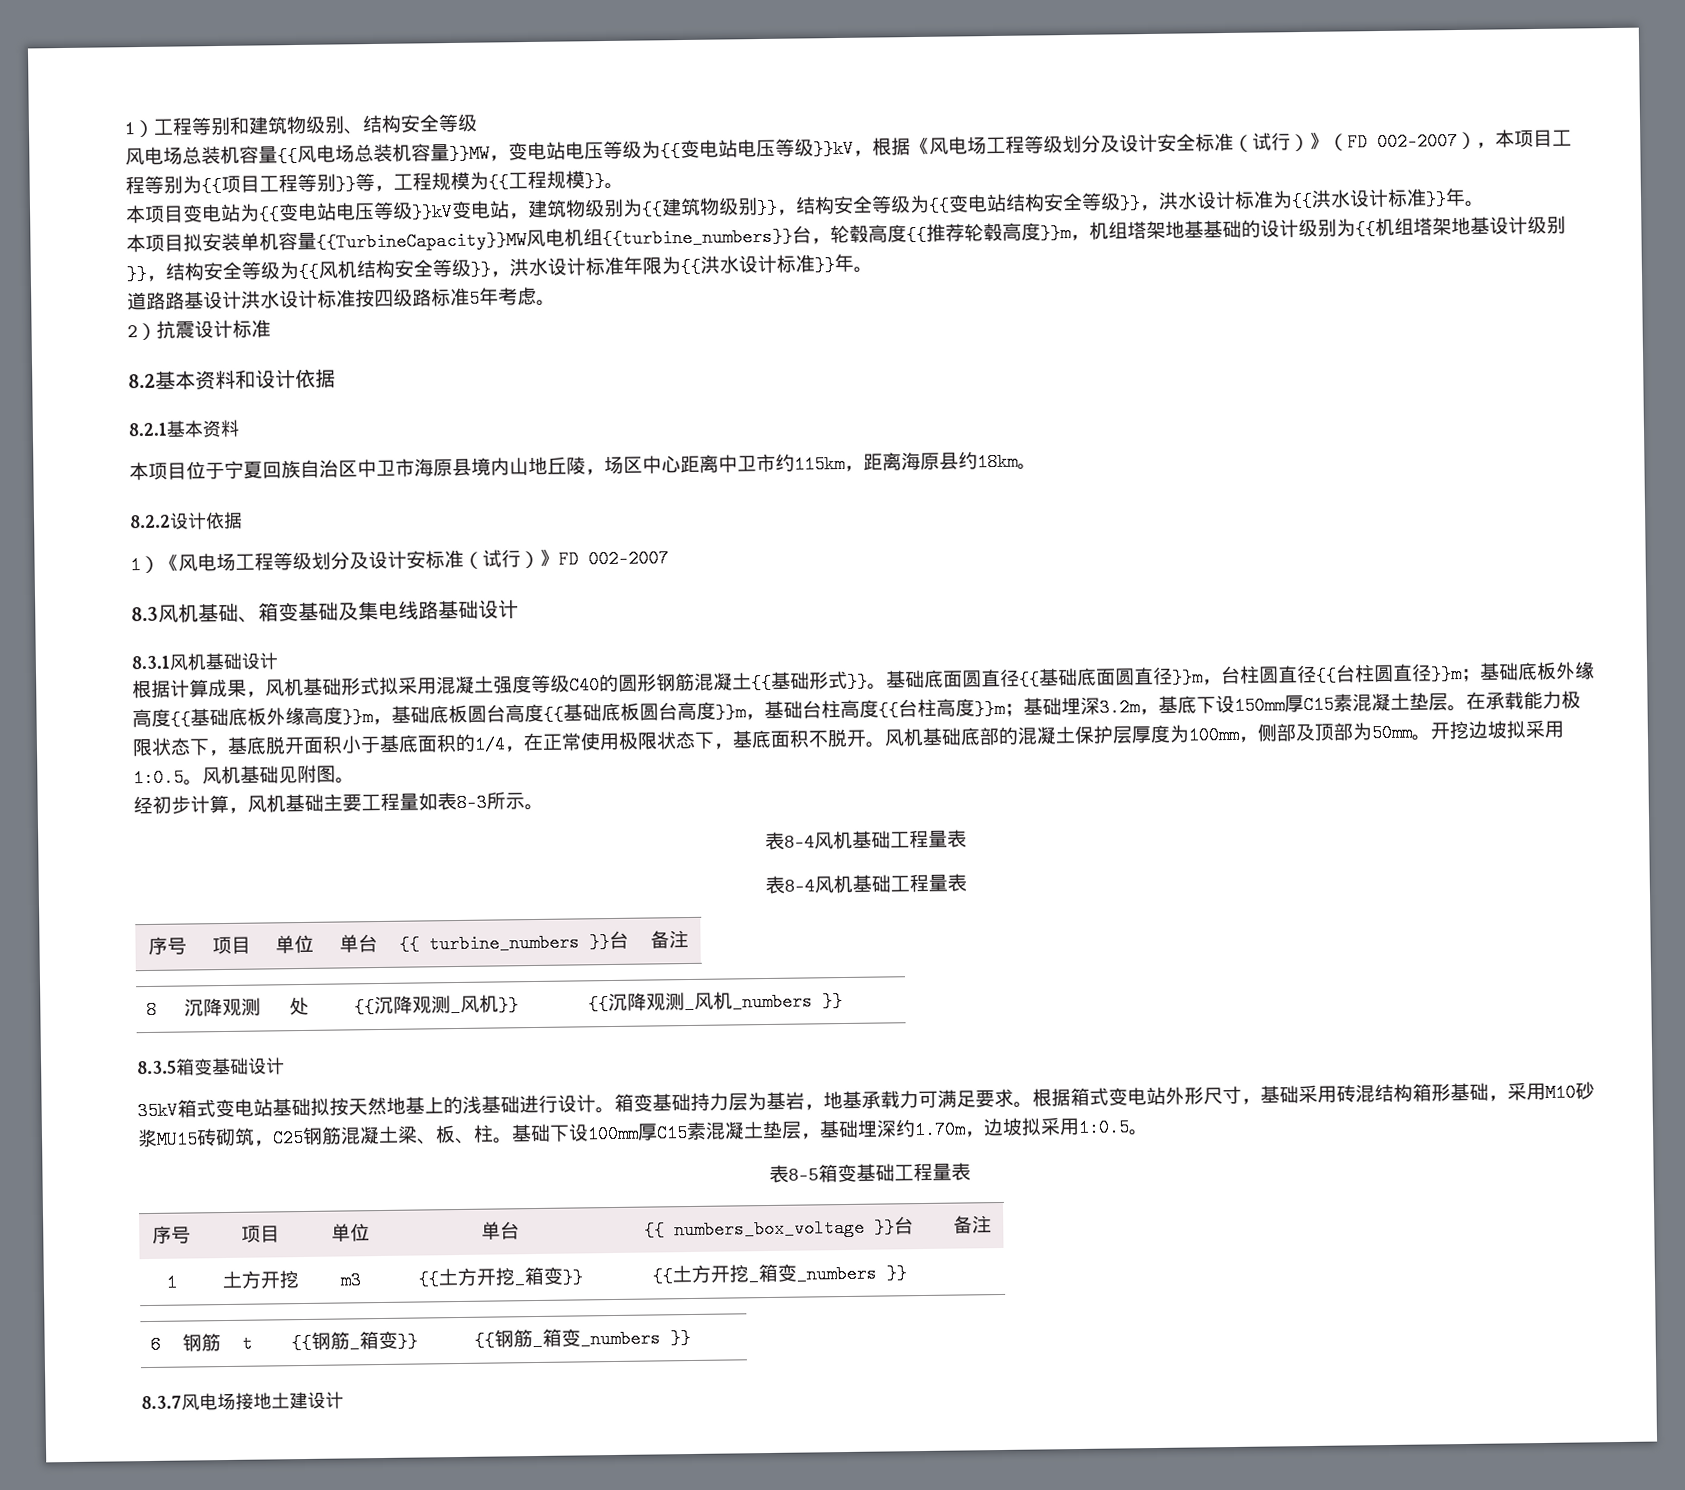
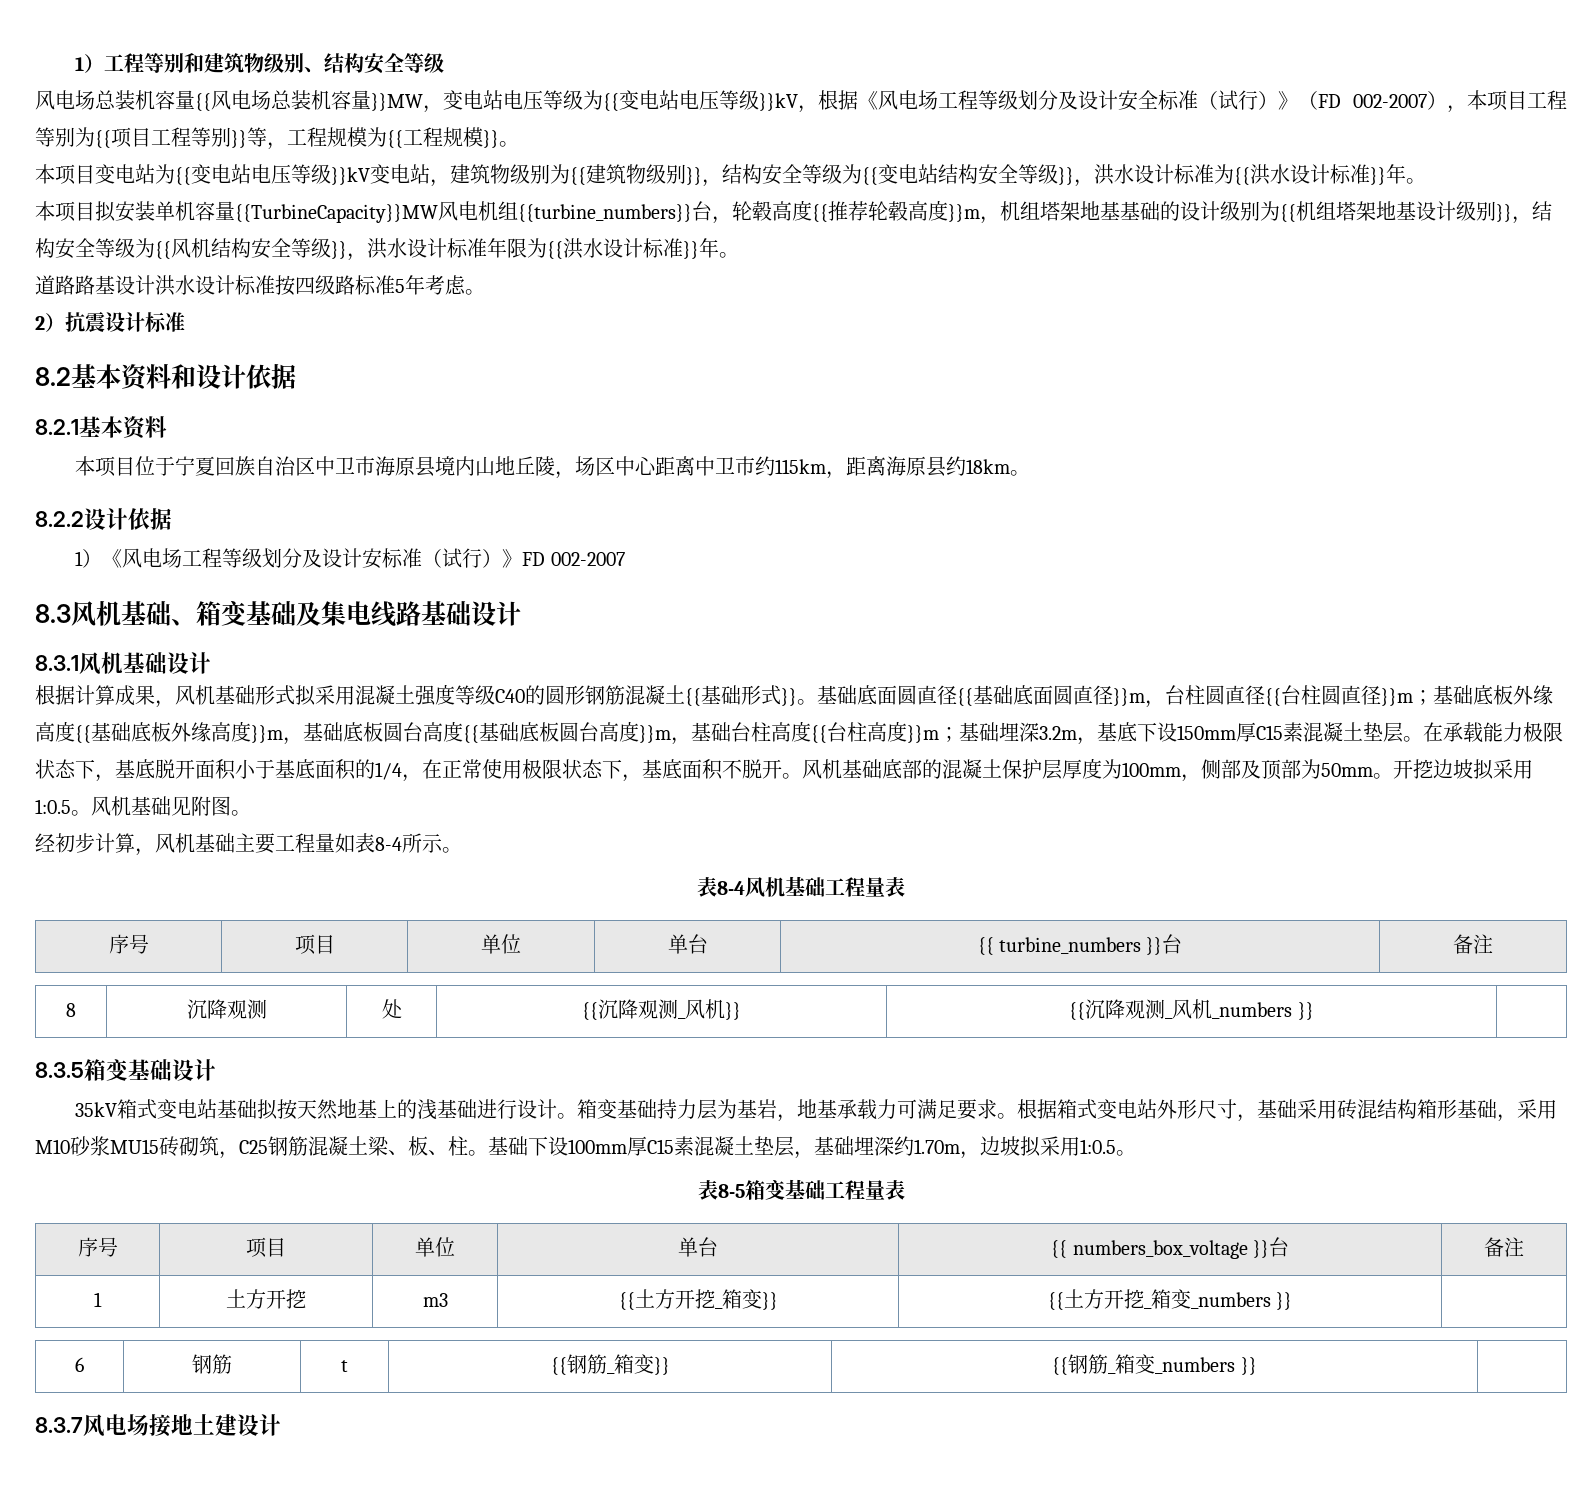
- 经初步计算，风机基础主要工程量如表8-3所示。
- 表8-4风机基础工程量表
+ 经初步计算，风机基础主要工程量如表8-4所示。

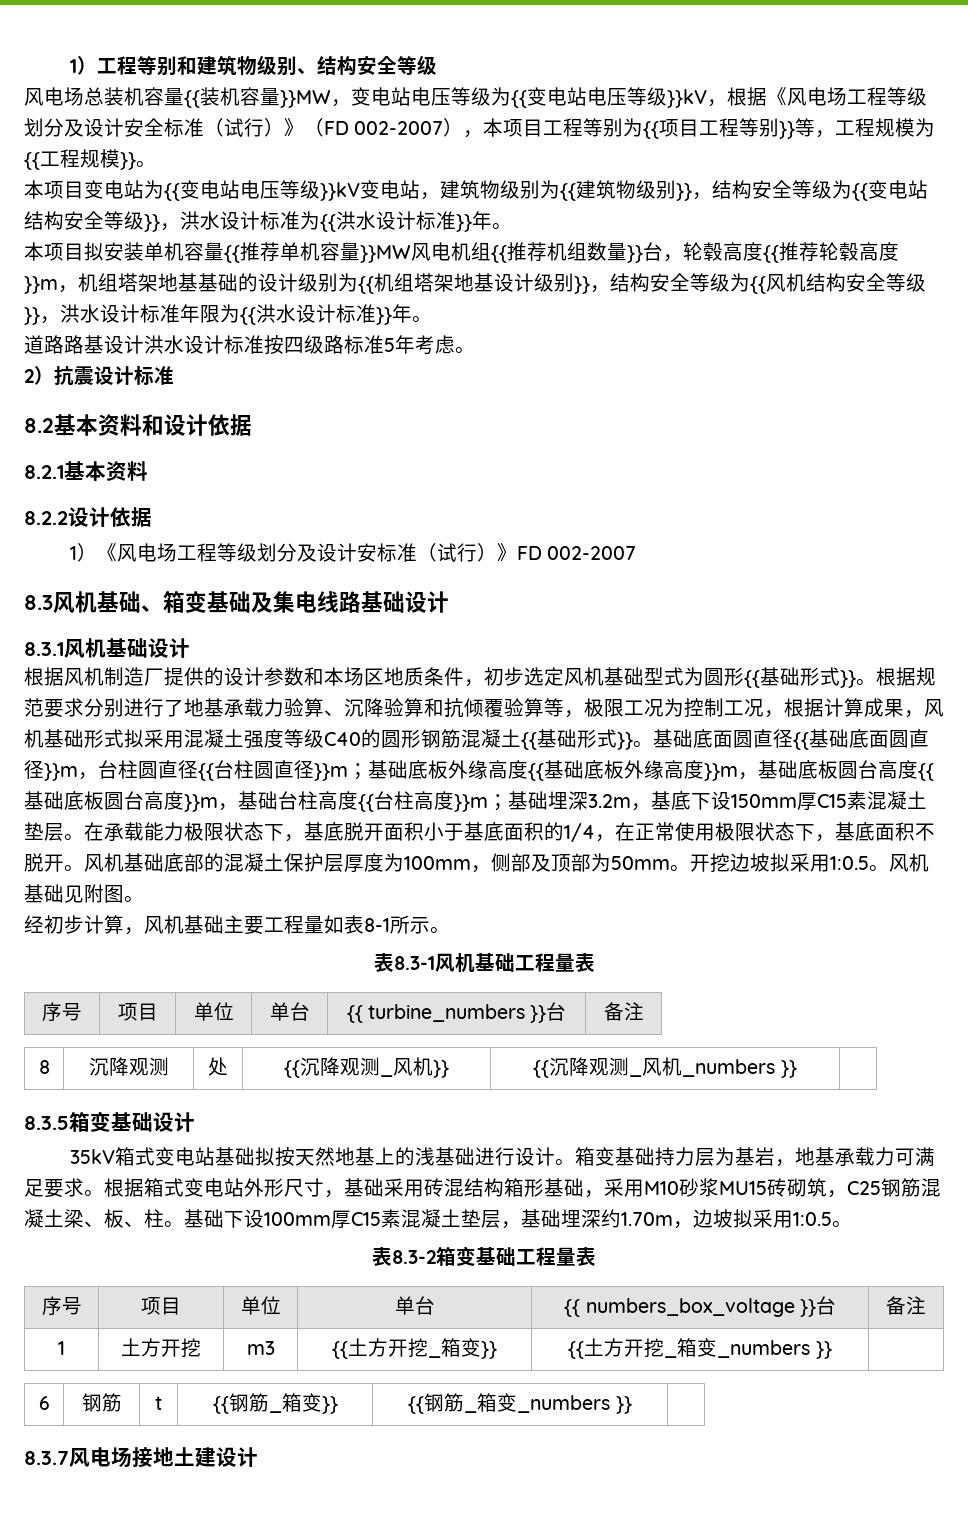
- 风电场总装机容量{{风电场总装机容量}}MW，变电站电压等级为{{变电站电压等级}}kV，根据《风电场工程等级划分及设计安全标准（试行）》（FD 002-2007），本项目工程等别为{{项目工程等别}}等，工程规模为{{工程规模}}。
+ 风电场总装机容量{{装机容量}}MW，变电站电压等级为{{变电站电压等级}}kV，根据《风电场工程等级划分及设计安全标准（试行）》（FD 002-2007），本项目工程等别为{{项目工程等别}}等，工程规模为{{工程规模}}。
- 本项目拟安装单机容量{{TurbineCapacity}}MW风电机组{{turbine_numbers}}台，轮毂高度{{推荐轮毂高度}}m，机组塔架地基基础的设计级别为{{机组塔架地基设计级别}}，结构安全等级为{{风机结构安全等级}}，洪水设计标准年限为{{洪水设计标准}}年。
+ 本项目拟安装单机容量{{推荐单机容量}}MW风电机组{{推荐机组数量}}台，轮毂高度{{推荐轮毂高度}}m，机组塔架地基基础的设计级别为{{机组塔架地基设计级别}}，结构安全等级为{{风机结构安全等级}}，洪水设计标准年限为{{洪水设计标准}}年。
- 本项目位于宁夏回族自治区中卫市海原县境内山地丘陵，场区中心距离中卫市约115km，距离海原县约18km。
- 根据计算成果，风机基础形式拟采用混凝土强度等级C40的圆形钢筋混凝土{{基础形式}}。
+ 根据风机制造厂提供的设计参数和本场区地质条件，初步选定风机基础型式为圆形{{基础形式}}。根据规范要求分别进行了地基承载力验算、沉降验算和抗倾覆验算等，极限工况为控制工况，根据计算成果，风机基础形式拟采用混凝土强度等级C40的圆形钢筋混凝土{{基础形式}}。
- 经初步计算，风机基础主要工程量如表8-4所示。
+ 经初步计算，风机基础主要工程量如表8-1所示。
- 表8-4风机基础工程量表
+ 表8.3-1风机基础工程量表
- 表8-5箱变基础工程量表
+ 表8.3-2箱变基础工程量表

